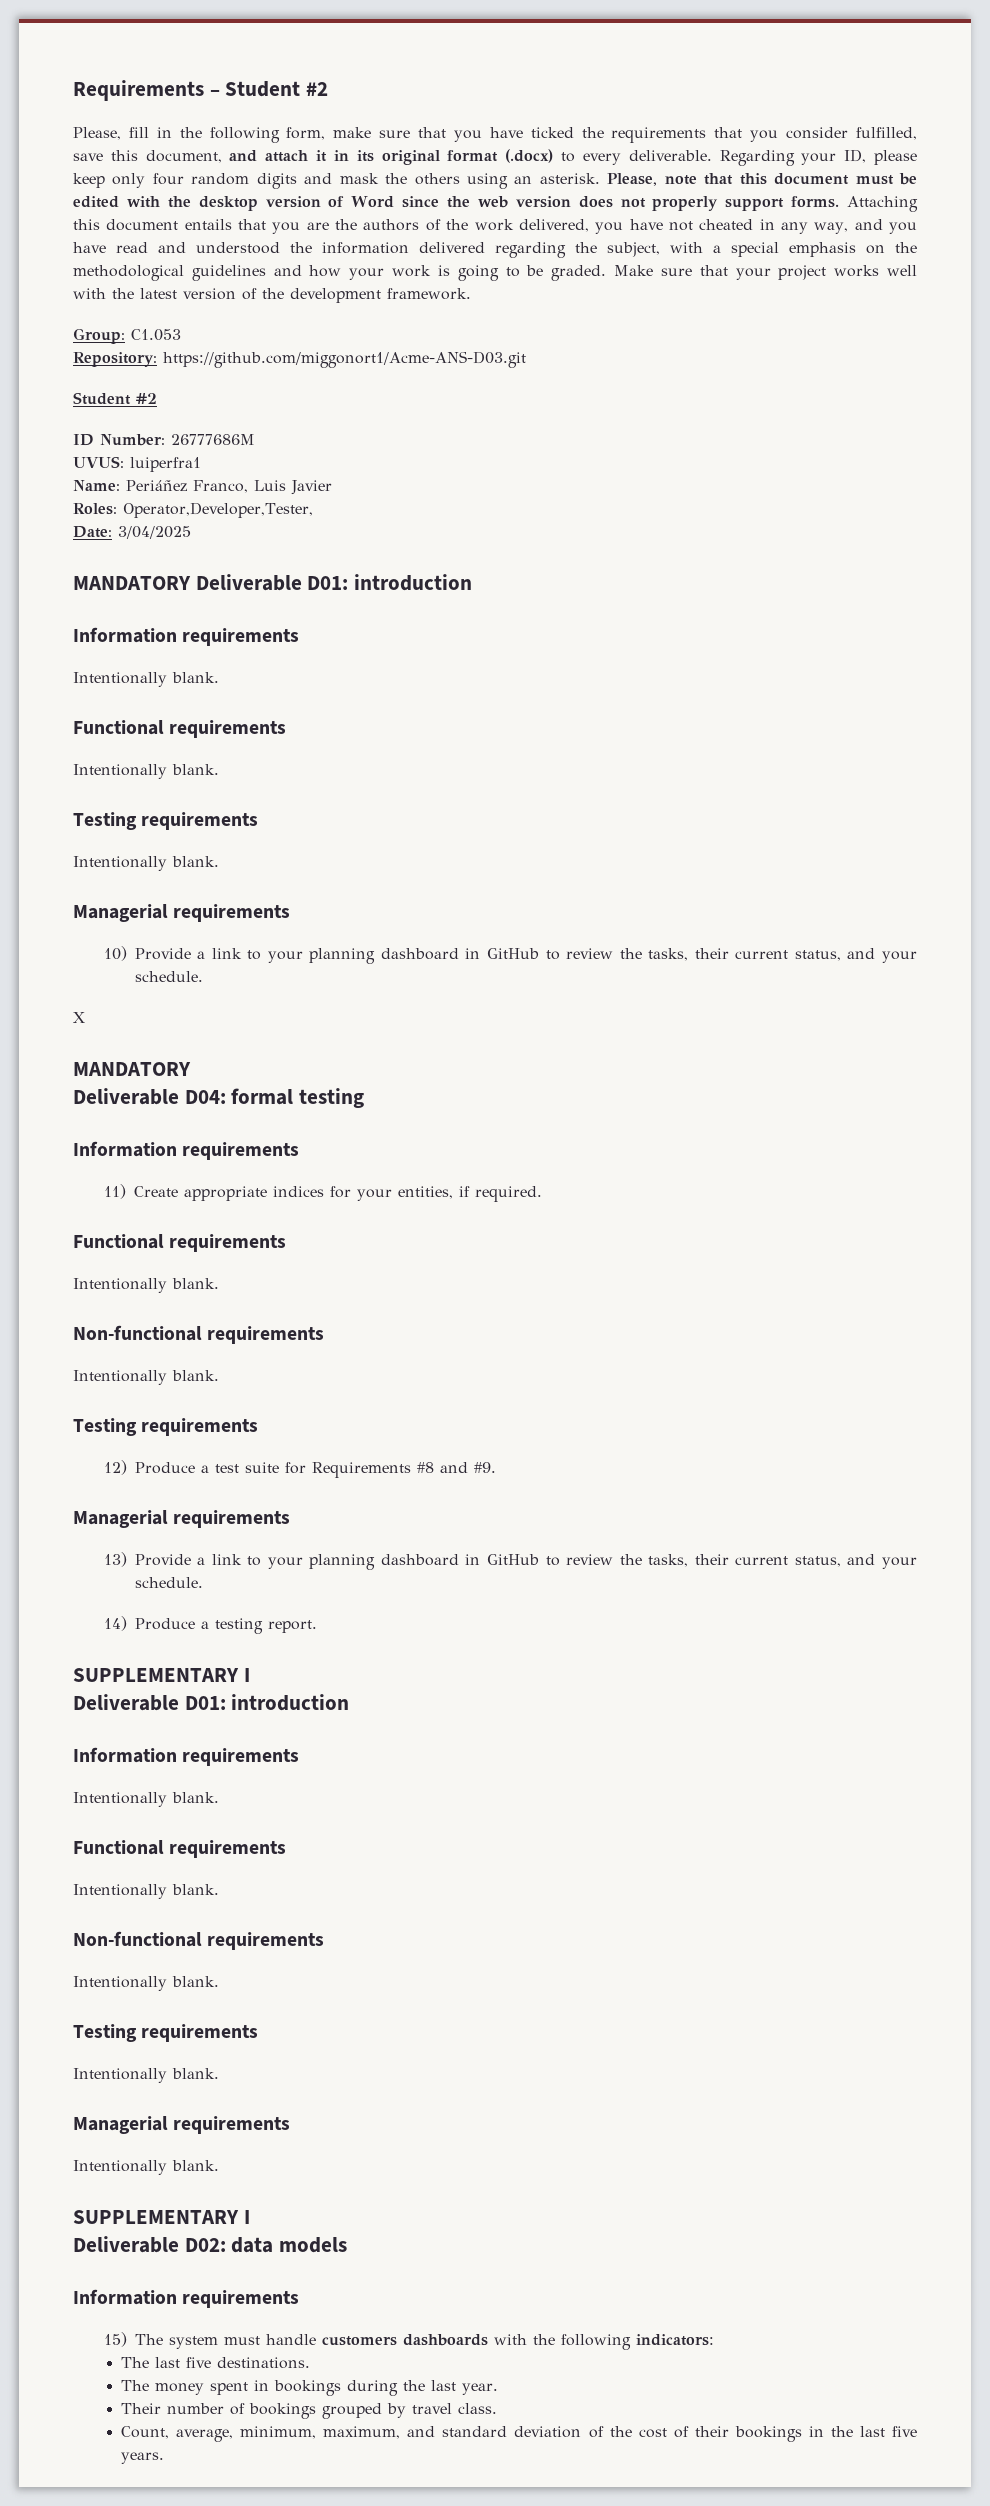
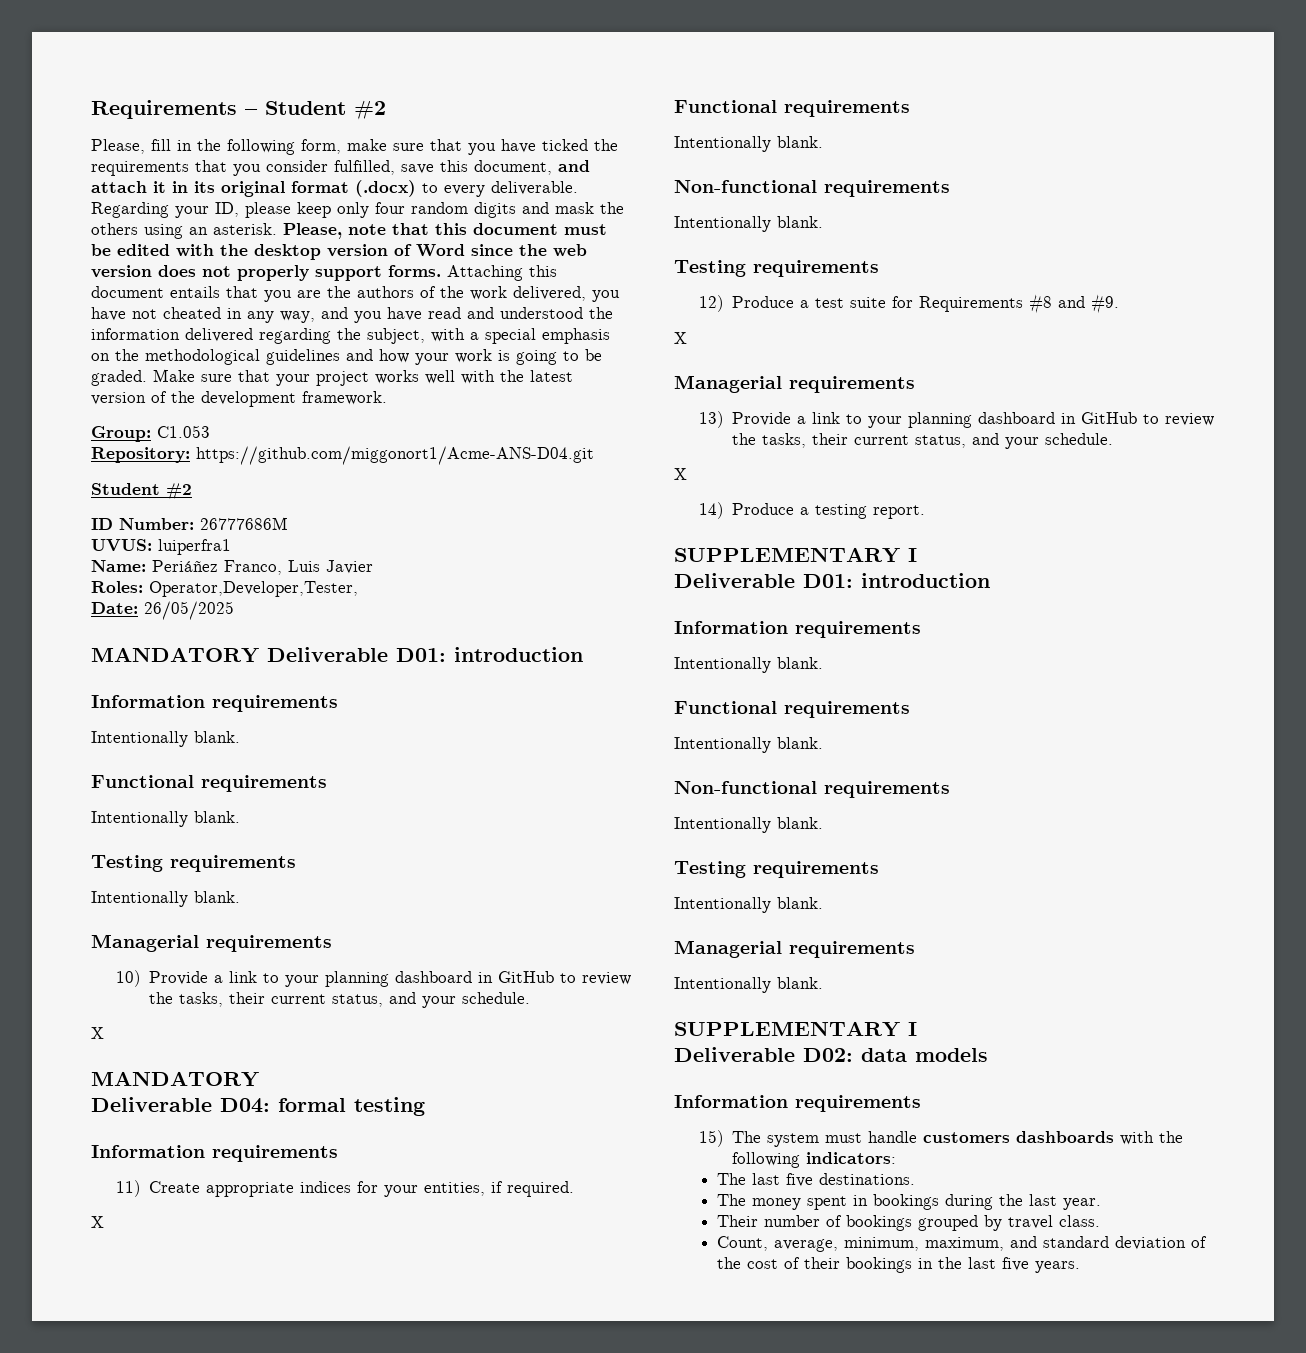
- Repository: https://github.com/miggonort1/Acme-ANS-D03.git
+ Repository: https://github.com/miggonort1/Acme-ANS-D04.git
- Date: 3/04/2025
+ Date: 26/05/2025
  11) Create appropriate indices for your entities, if required.
+ X
  12) Produce a test suite for Requirements #8 and #9.
+ X
  13) Provide a link to your planning dashboard in GitHub to review the tasks, their current status, and your schedule.
+ X

